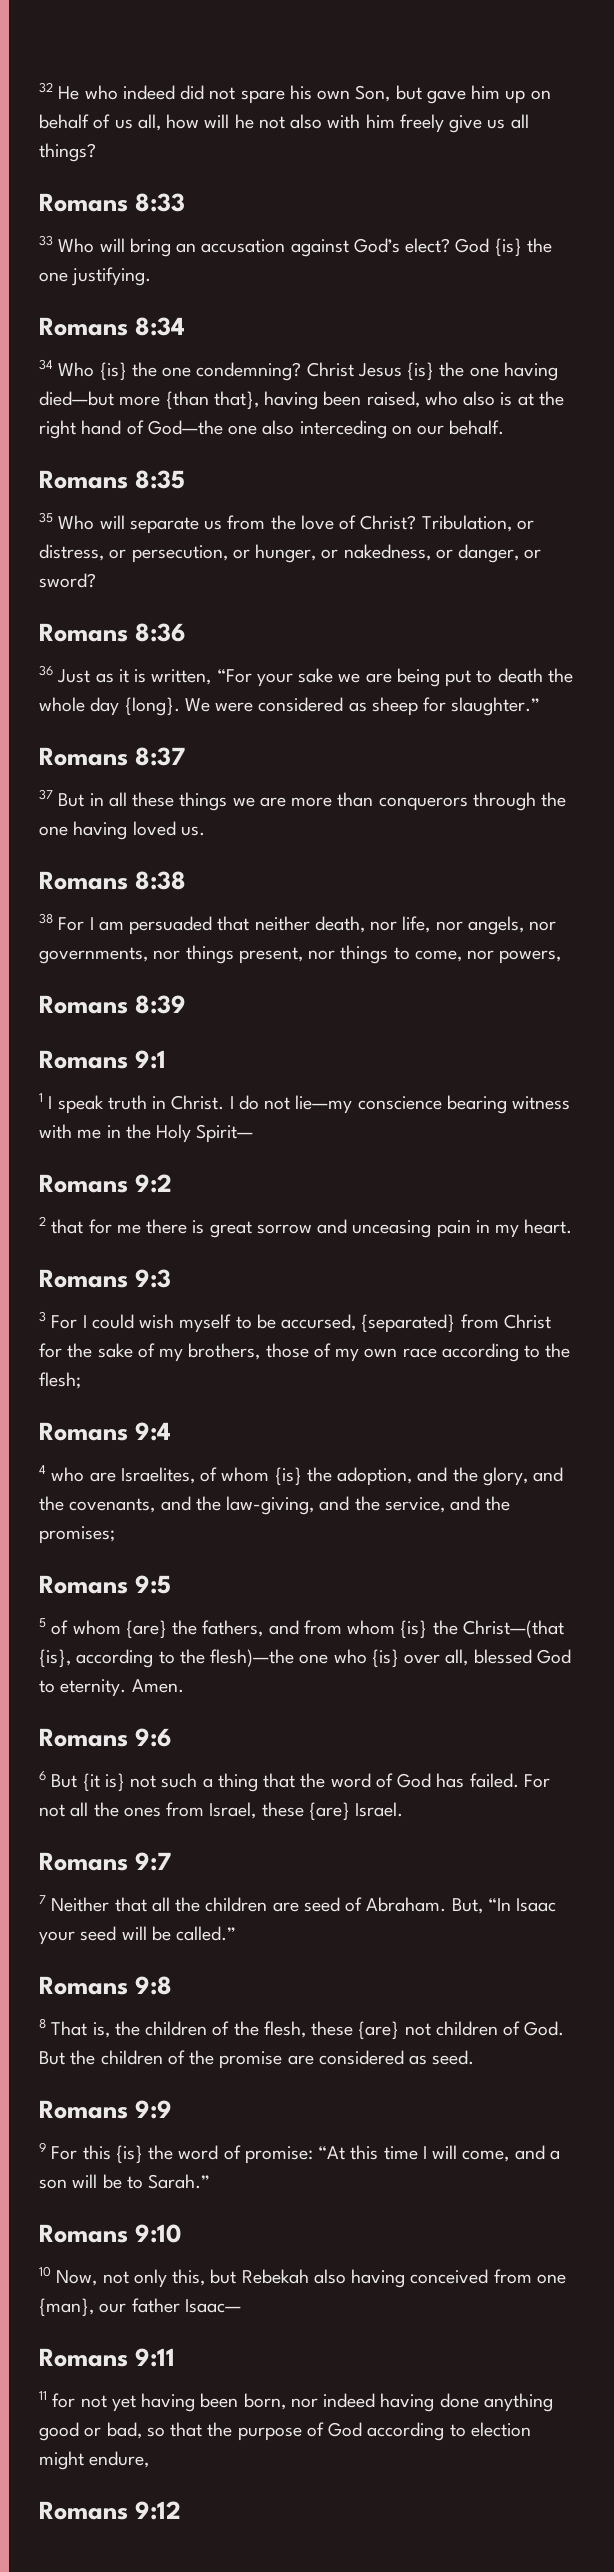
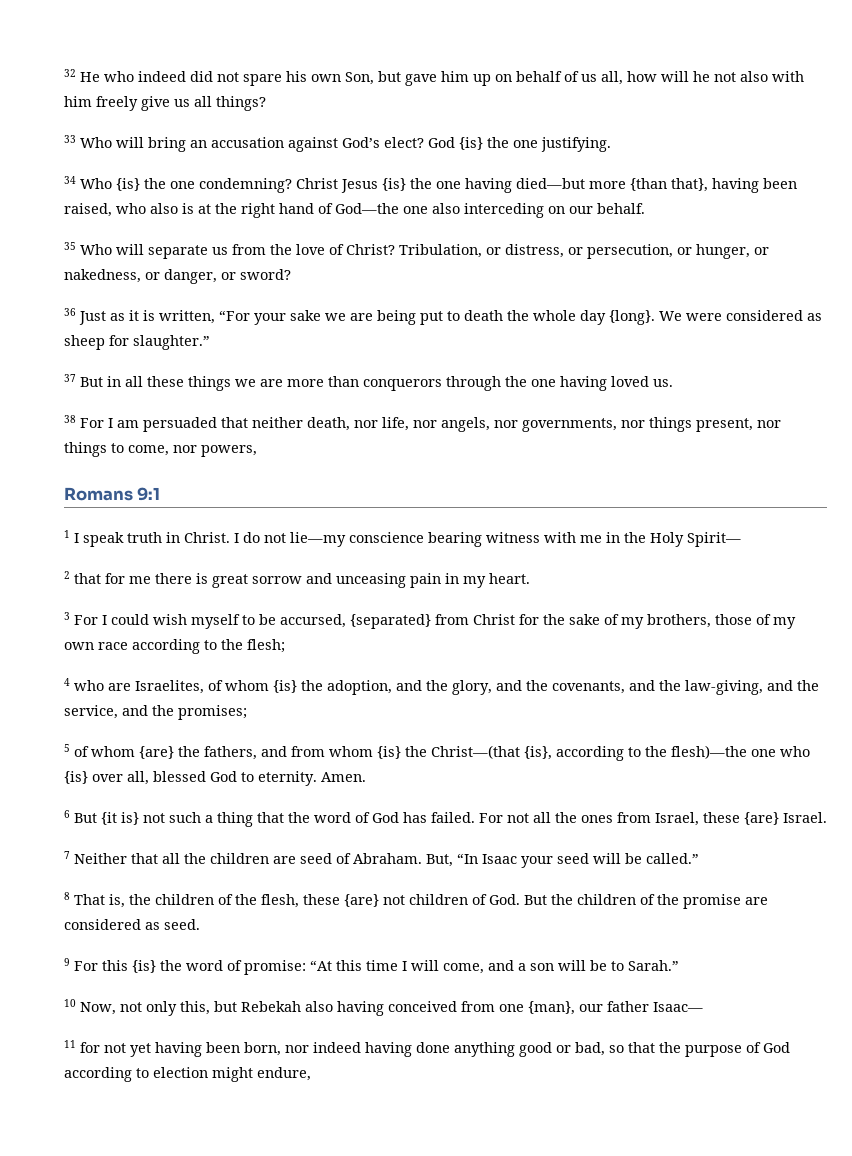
- Romans 8:33
- Romans 8:34
- Romans 8:35
- Romans 8:36
- Romans 8:37
- Romans 8:38
- Romans 8:39
- Romans 9:2
- Romans 9:3
- Romans 9:4
- Romans 9:5
- Romans 9:6
- Romans 9:7
- Romans 9:8
- Romans 9:9
- Romans 9:10
- Romans 9:11
- Romans 9:12

